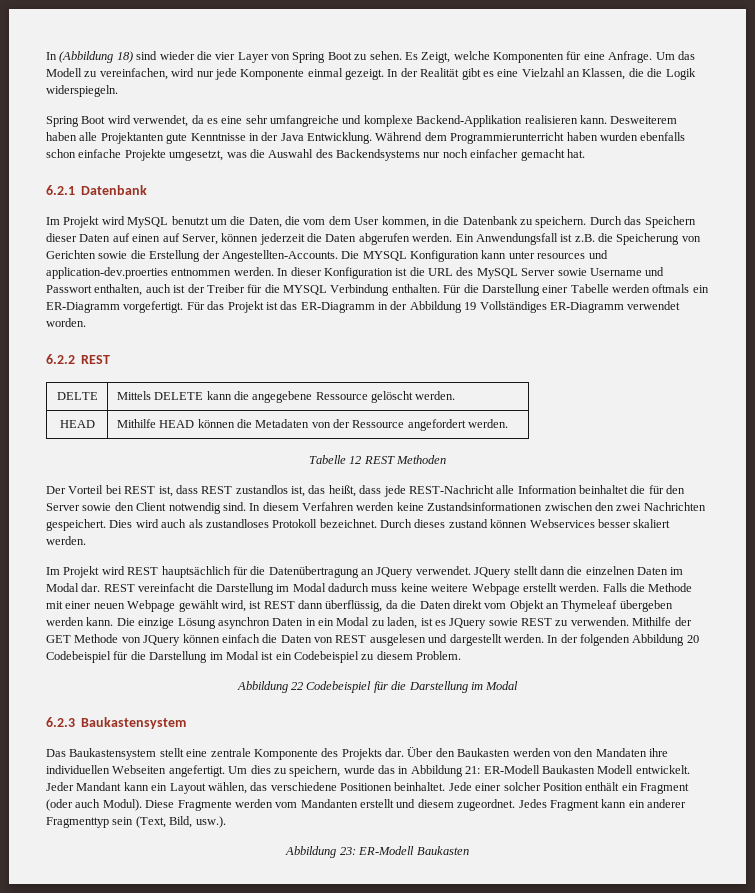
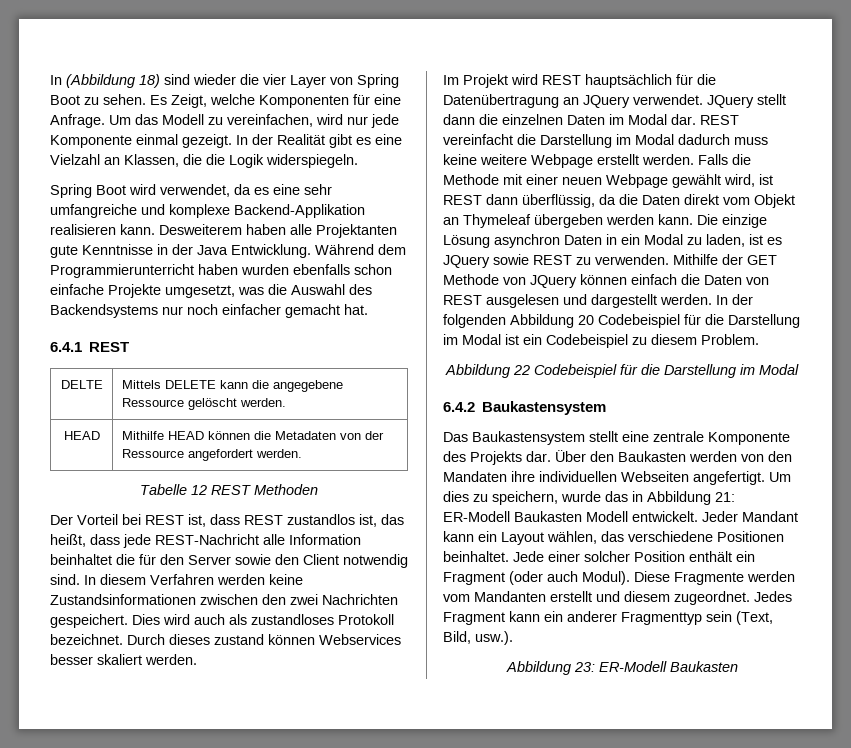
- 6.2.1 Datenbank
- Im Projekt wird MySQL benutzt um die Daten, die vom dem User kommen, in die Datenbank zu speichern. Durch das Speichern dieser Daten auf einen auf Server, können jederzeit die Daten abgerufen werden. Ein Anwendungsfall ist z.B. die Speicherung von Gerichten sowie die Erstellung der Angestellten-Accounts. Die MYSQL Konfiguration kann unter resources und application-dev.proerties entnommen werden. In dieser Konfiguration ist die URL des MySQL Server sowie Username und Passwort enthalten, auch ist der Treiber für die MYSQL Verbindung enthalten. Für die Darstellung einer Tabelle werden oftmals ein ER-Diagramm vorgefertigt. Für das Projekt ist das ER-Diagramm in der Abbildung 19 Vollständiges ER-Diagramm verwendet worden.
- 6.2.2 REST
+ 6.4.1 REST
- 6.2.3 Baukastensystem
+ 6.4.2 Baukastensystem

